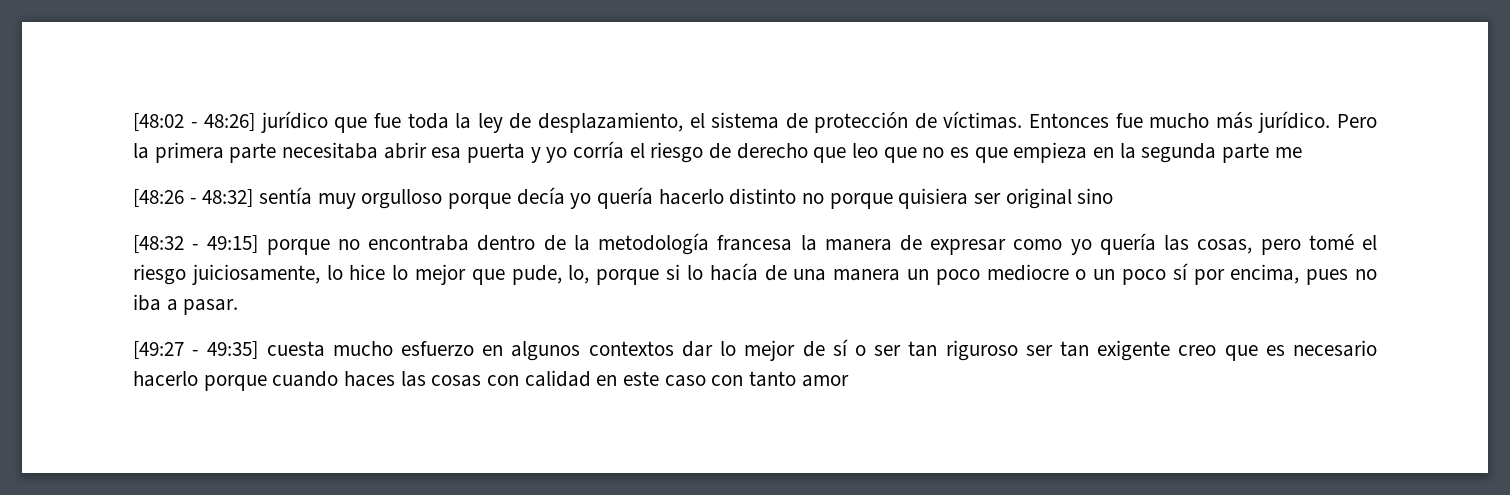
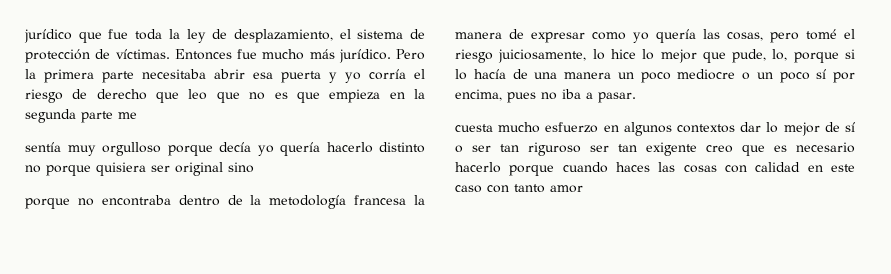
- [48:02 - 48:26] jurídico que fue toda la ley de desplazamiento, el sistema de protección de víctimas.
+ jurídico que fue toda la ley de desplazamiento, el sistema de protección de víctimas.
- [48:26 - 48:32] sentía muy orgulloso porque decía yo quería hacerlo distinto no porque quisiera ser original sino
+ sentía muy orgulloso porque decía yo quería hacerlo distinto no porque quisiera ser original sino
- [48:32 - 49:15] porque no encontraba dentro de la metodología francesa la manera de expresar como yo quería las cosas, pero tomé el riesgo juiciosamente, lo hice lo mejor que pude, lo, porque si lo hacía de una manera un poco mediocre o un poco sí por encima, pues no iba a pasar.
+ porque no encontraba dentro de la metodología francesa la manera de expresar como yo quería las cosas, pero tomé el riesgo juiciosamente, lo hice lo mejor que pude, lo, porque si lo hacía de una manera un poco mediocre o un poco sí por encima, pues no iba a pasar.
- [49:27 - 49:35] cuesta mucho esfuerzo en algunos contextos dar lo mejor de sí o ser tan riguroso ser tan exigente creo que es necesario hacerlo porque cuando haces las cosas con calidad en este caso con tanto amor
+ cuesta mucho esfuerzo en algunos contextos dar lo mejor de sí o ser tan riguroso ser tan exigente creo que es necesario hacerlo porque cuando haces las cosas con calidad en este caso con tanto amor

